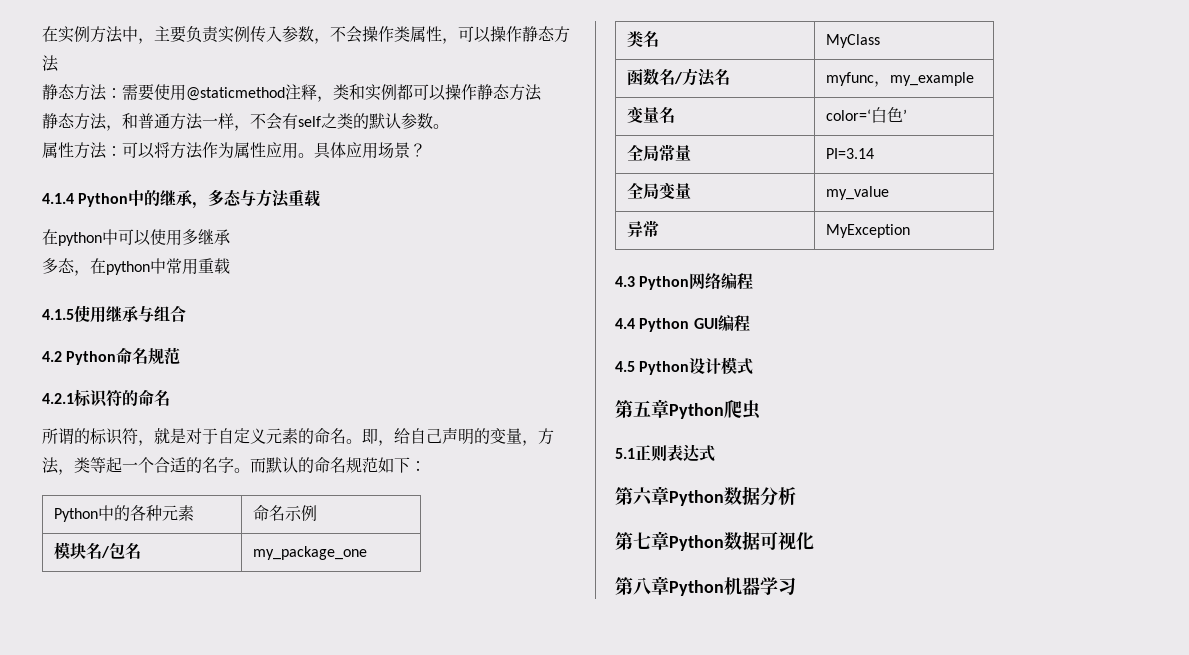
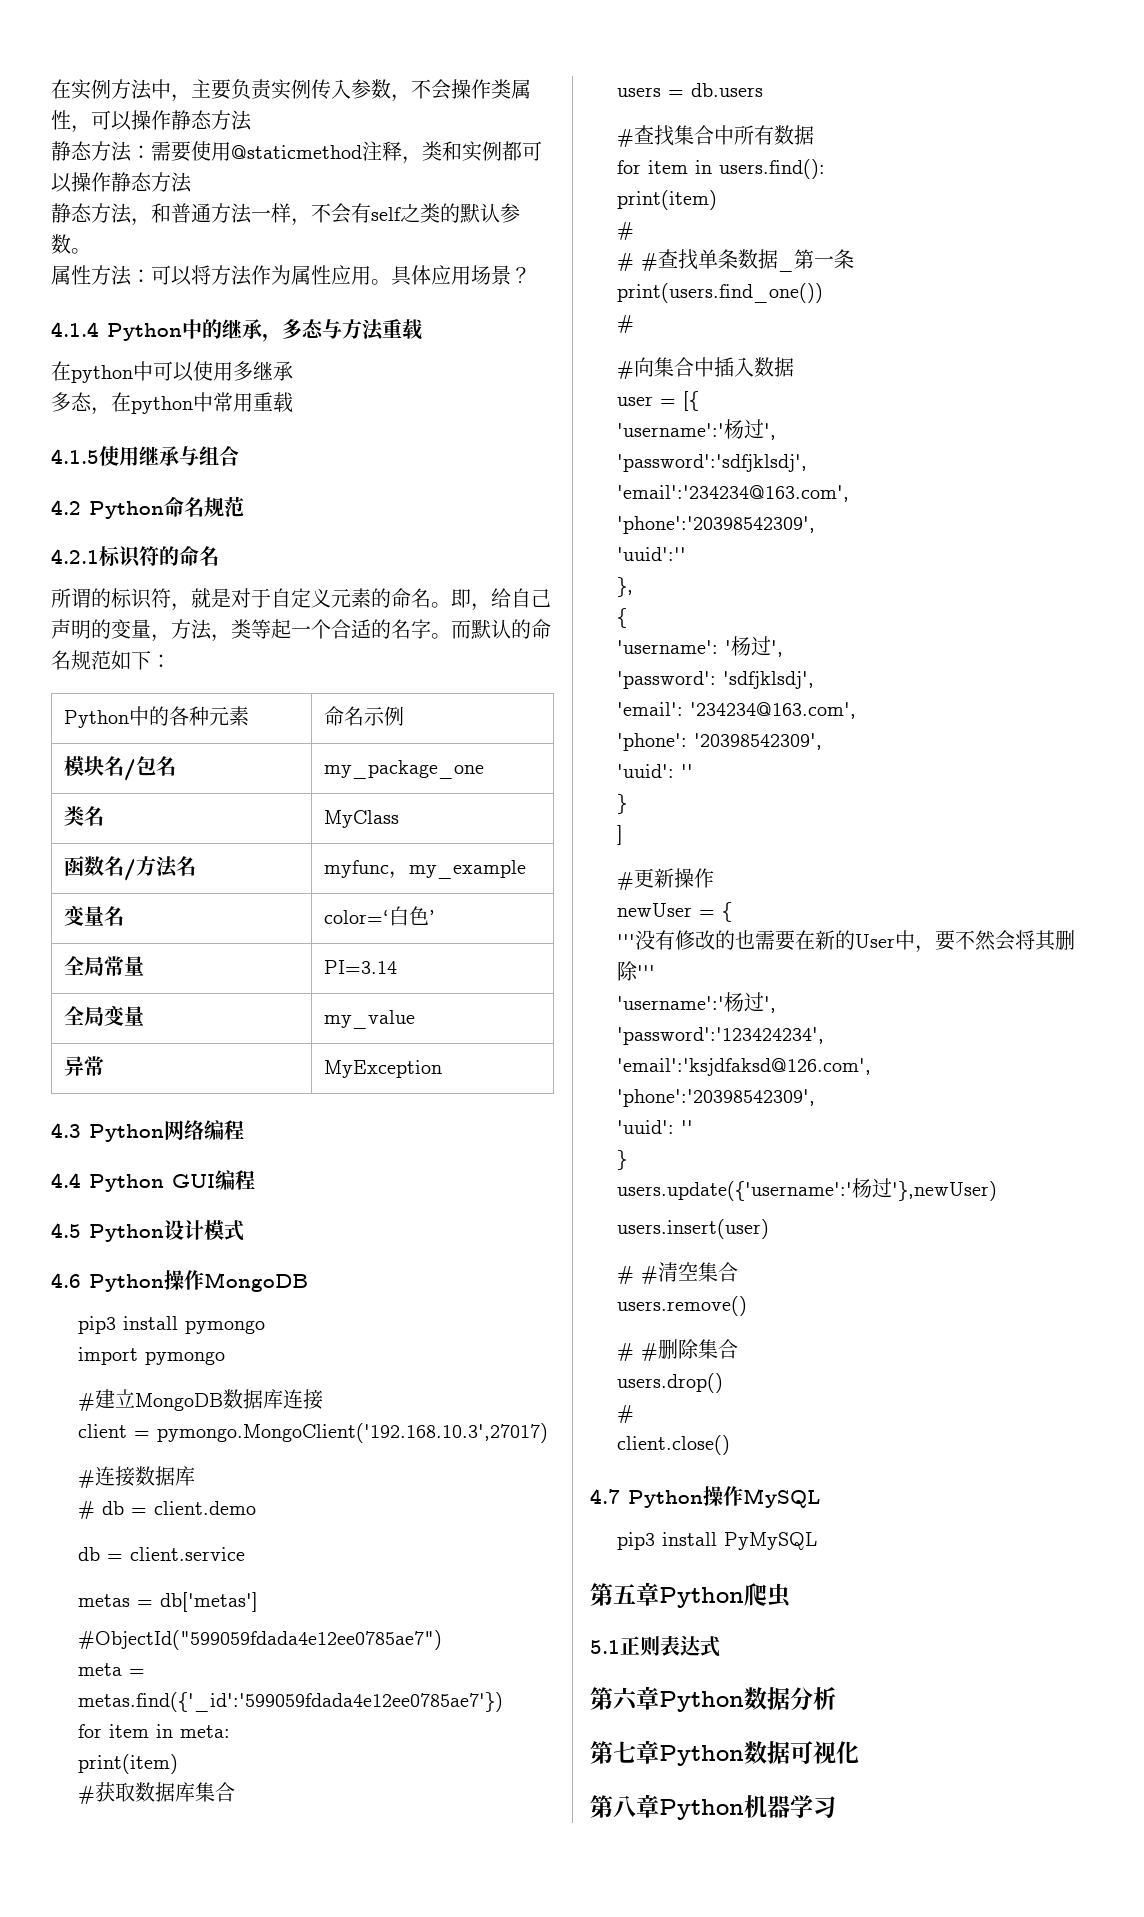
+ 4.6 Python操作MongoDB
+ pip3 install pymongo
+ import pymongo
+ #建立MongoDB数据库连接
+ client = pymongo.MongoClient('192.168.10.3',27017)
+ #连接数据库
+ # db = client.demo
+ db = client.service
+ metas = db['metas']
+ #ObjectId("599059fdada4e12ee0785ae7")
+ meta = metas.find({'_id':'599059fdada4e12ee0785ae7'})
+ for item in meta:
+ print(item)
+ #获取数据库集合
+ users = db.users
+ #查找集合中所有数据
+ for item in users.find():
+ print(item)
+ #
+ # #查找单条数据_第一条
+ print(users.find_one())
+ #
+ #向集合中插入数据
+ user = [{
+ 'username':'杨过',
+ 'password':'sdfjklsdj',
+ 'email':'234234@163.com',
+ 'phone':'20398542309',
+ 'uuid':''
+ },
+ {
+ 'username': '杨过',
+ 'password': 'sdfjklsdj',
+ 'email': '234234@163.com',
+ 'phone': '20398542309',
+ 'uuid': ''
+ }
+ ]
+ #更新操作
+ newUser = {
+ '''没有修改的也需要在新的User中，要不然会将其删除'''
+ 'username':'杨过',
+ 'password':'123424234',
+ 'email':'ksjdfaksd@126.com',
+ 'phone':'20398542309',
+ 'uuid': ''
+ }
+ users.update({'username':'杨过'},newUser)
+ users.insert(user)
+ # #清空集合
+ users.remove()
+ # #删除集合
+ users.drop()
+ #
+ client.close()
+ 4.7 Python操作MySQL
+ pip3 install PyMySQL

